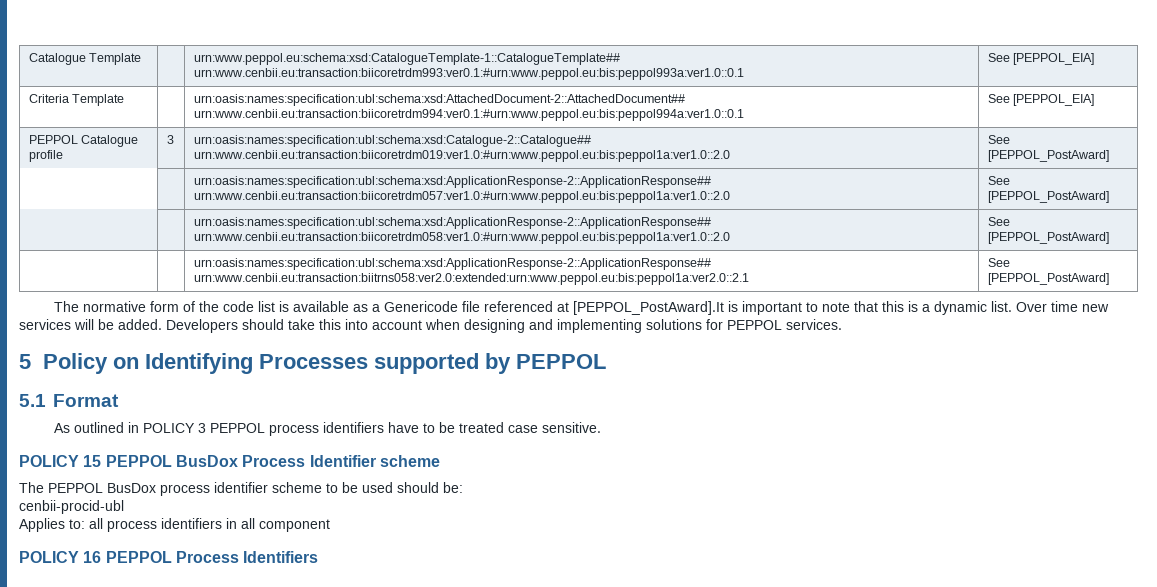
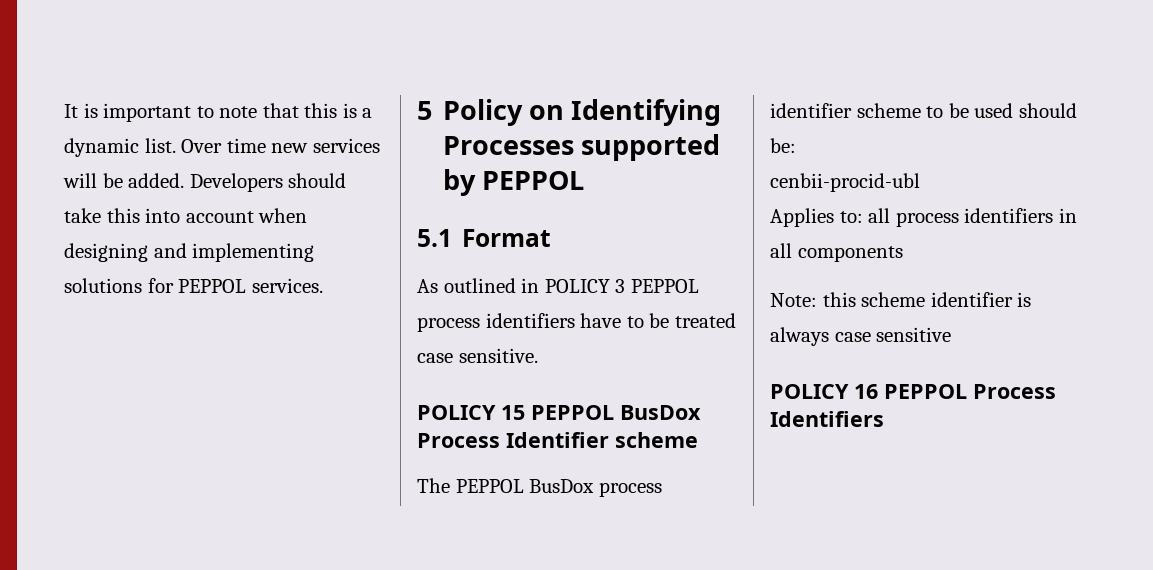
- Catalogue Template | | urn:www.peppol.eu:schema:xsd:CatalogueTemplate-1::CatalogueTemplate## urn:www.cenbii.eu:transaction:biicoretrdm993:ver0.1:#urn:www.peppol.eu:bis:peppol993a:ver1.0::0.1 | See [PEPPOL_EIA]
- Criteria Template | | urn:oasis:names:specification:ubl:schema:xsd:AttachedDocument-2::AttachedDocument## urn:www.cenbii.eu:transaction:biicoretrdm994:ver0.1:#urn:www.peppol.eu:bis:peppol994a:ver1.0::0.1 | See [PEPPOL_EIA]
- PEPPOL Catalogue profile | 3 | urn:oasis:names:specification:ubl:schema:xsd:Catalogue-2::Catalogue## urn:www.cenbii.eu:transaction:biicoretrdm019:ver1.0:#urn:www.peppol.eu:bis:peppol1a:ver1.0::2.0 | See [PEPPOL_PostAward]
- | | urn:oasis:names:specification:ubl:schema:xsd:ApplicationResponse-2::ApplicationResponse## urn:www.cenbii.eu:transaction:biicoretrdm057:ver1.0:#urn:www.peppol.eu:bis:peppol1a:ver1.0::2.0 | See [PEPPOL_PostAward]
- | | urn:oasis:names:specification:ubl:schema:xsd:ApplicationResponse-2::ApplicationResponse## urn:www.cenbii.eu:transaction:biicoretrdm058:ver1.0:#urn:www.peppol.eu:bis:peppol1a:ver1.0::2.0 | See [PEPPOL_PostAward]
- | | urn:oasis:names:specification:ubl:schema:xsd:ApplicationResponse-2::ApplicationResponse## urn:www.cenbii.eu:transaction:biitrns058:ver2.0:extended:urn:www.peppol.eu:bis:peppol1a:ver2.0::2.1 | See [PEPPOL_PostAward]
- The normative form of the code list is available as a Genericode file referenced at [PEPPOL_PostAward].It is important to note that this is a dynamic list.
+ It is important to note that this is a dynamic list.
- Applies to: all process identifiers in all component
+ Applies to: all process identifiers in all components
+ Note: this scheme identifier is always case sensitive

